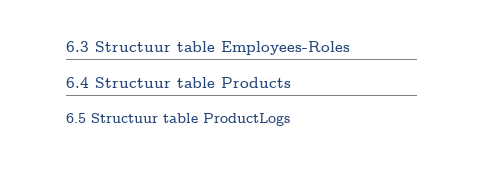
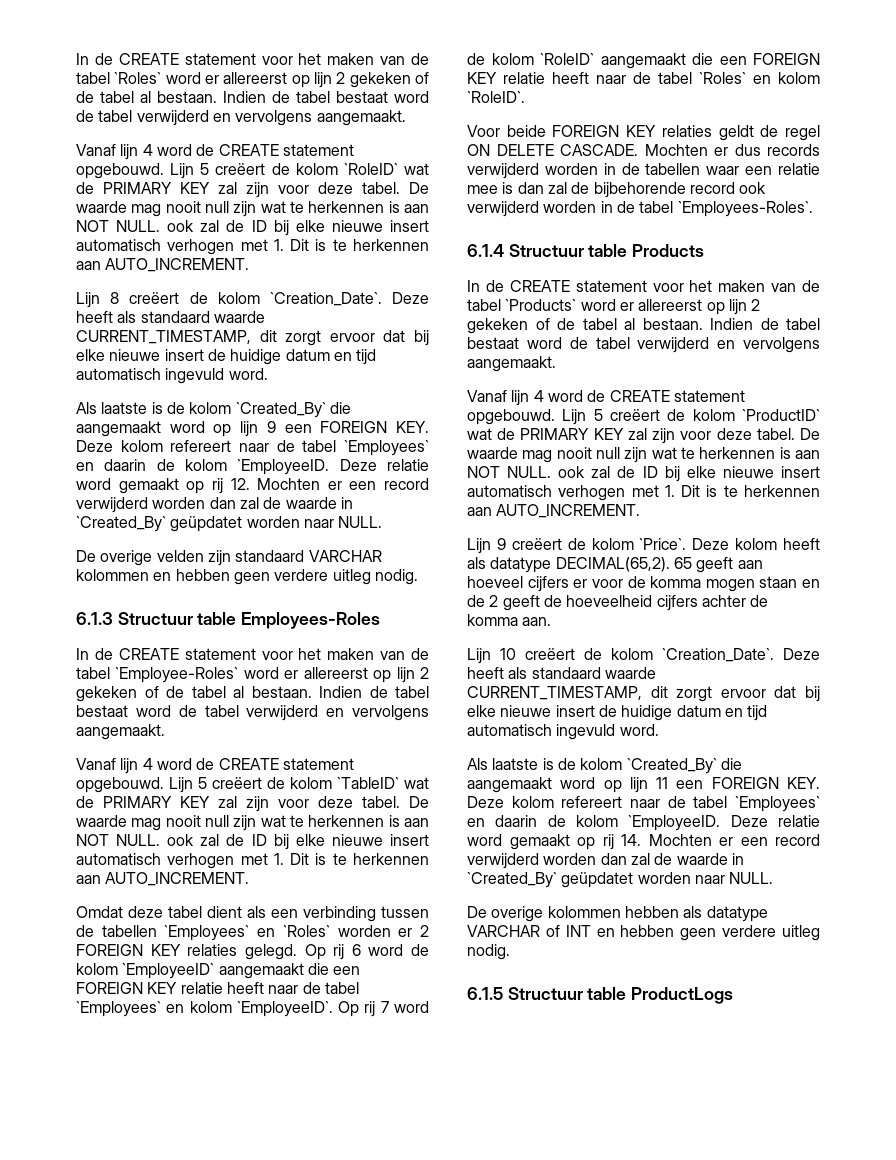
- 6.3 Structuur table Employees-Roles
- 6.4 Structuur table Products
- 6.5 Structuur table ProductLogs
+ In de CREATE statement voor het maken van de tabel `Roles` word er allereerst op lijn 2 gekeken of de tabel al bestaan. Indien de tabel bestaat word de tabel verwijderd en vervolgens aangemaakt.
+ Vanaf lijn 4 word de CREATE statement opgebouwd. Lijn 5 creëert de kolom `RoleID` wat de PRIMARY KEY zal zijn voor deze tabel. De waarde mag nooit null zijn wat te herkennen is aan NOT NULL. ook zal de ID bij elke nieuwe insert automatisch verhogen met 1. Dit is te herkennen aan AUTO_INCREMENT.
+ Lijn 8 creëert de kolom `Creation_Date`. Deze heeft als standaard waarde CURRENT_TIMESTAMP, dit zorgt ervoor dat bij elke nieuwe insert de huidige datum en tijd automatisch ingevuld word.
+ Als laatste is de kolom `Created_By` die aangemaakt word op lijn 9 een FOREIGN KEY. Deze kolom refereert naar de tabel `Employees` en daarin de kolom `EmployeeID. Deze relatie word gemaakt op rij 12. Mochten er een record verwijderd worden dan zal de waarde in `Created_By` geüpdatet worden naar NULL.
+ De overige velden zijn standaard VARCHAR kolommen en hebben geen verdere uitleg nodig.
+ 6.1.3 Structuur table Employees-Roles
+ In de CREATE statement voor het maken van de tabel `Employee-Roles` word er allereerst op lijn 2 gekeken of de tabel al bestaan. Indien de tabel bestaat word de tabel verwijderd en vervolgens aangemaakt.
+ Vanaf lijn 4 word de CREATE statement opgebouwd. Lijn 5 creëert de kolom `TableID` wat de PRIMARY KEY zal zijn voor deze tabel. De waarde mag nooit null zijn wat te herkennen is aan NOT NULL. ook zal de ID bij elke nieuwe insert automatisch verhogen met 1. Dit is te herkennen aan AUTO_INCREMENT.
+ Omdat deze tabel dient als een verbinding tussen de tabellen `Employees` en `Roles` worden er 2 FOREIGN KEY relaties gelegd. Op rij 6 word de kolom `EmployeeID` aangemaakt die een FOREIGN KEY relatie heeft naar de tabel `Employees` en kolom `EmployeeID`. Op rij 7 word de kolom `RoleID` aangemaakt die een FOREIGN KEY relatie heeft naar de tabel `Roles` en kolom `RoleID`.
+ Voor beide FOREIGN KEY relaties geldt de regel ON DELETE CASCADE. Mochten er dus records verwijderd worden in de tabellen waar een relatie mee is dan zal de bijbehorende record ook verwijderd worden in de tabel `Employees-Roles`.
+ 6.1.4 Structuur table Products
+ In de CREATE statement voor het maken van de tabel `Products` word er allereerst op lijn 2 gekeken of de tabel al bestaan. Indien de tabel bestaat word de tabel verwijderd en vervolgens aangemaakt.
+ Vanaf lijn 4 word de CREATE statement opgebouwd. Lijn 5 creëert de kolom `ProductID` wat de PRIMARY KEY zal zijn voor deze tabel. De waarde mag nooit null zijn wat te herkennen is aan NOT NULL. ook zal de ID bij elke nieuwe insert automatisch verhogen met 1. Dit is te herkennen aan AUTO_INCREMENT.
+ Lijn 9 creëert de kolom `Price`. Deze kolom heeft als datatype DECIMAL(65,2). 65 geeft aan hoeveel cijfers er voor de komma mogen staan en de 2 geeft de hoeveelheid cijfers achter de komma aan.
+ Lijn 10 creëert de kolom `Creation_Date`. Deze heeft als standaard waarde CURRENT_TIMESTAMP, dit zorgt ervoor dat bij elke nieuwe insert de huidige datum en tijd automatisch ingevuld word.
+ Als laatste is de kolom `Created_By` die aangemaakt word op lijn 11 een FOREIGN KEY. Deze kolom refereert naar de tabel `Employees` en daarin de kolom `EmployeeID. Deze relatie word gemaakt op rij 14. Mochten er een record verwijderd worden dan zal de waarde in `Created_By` geüpdatet worden naar NULL.
+ De overige kolommen hebben als datatype VARCHAR of INT en hebben geen verdere uitleg nodig.
+ 6.1.5 Structuur table ProductLogs

